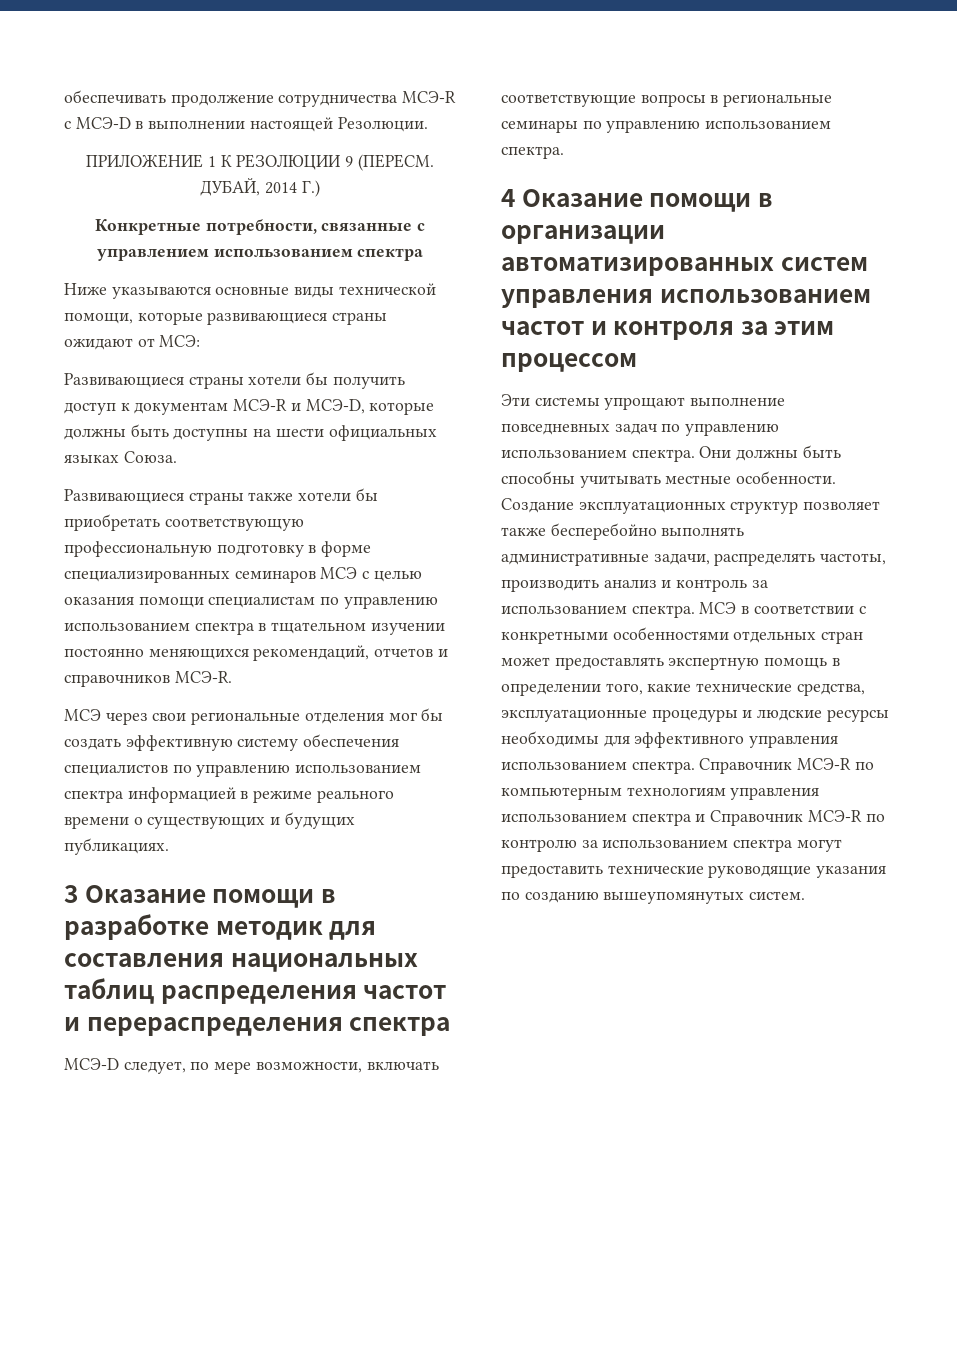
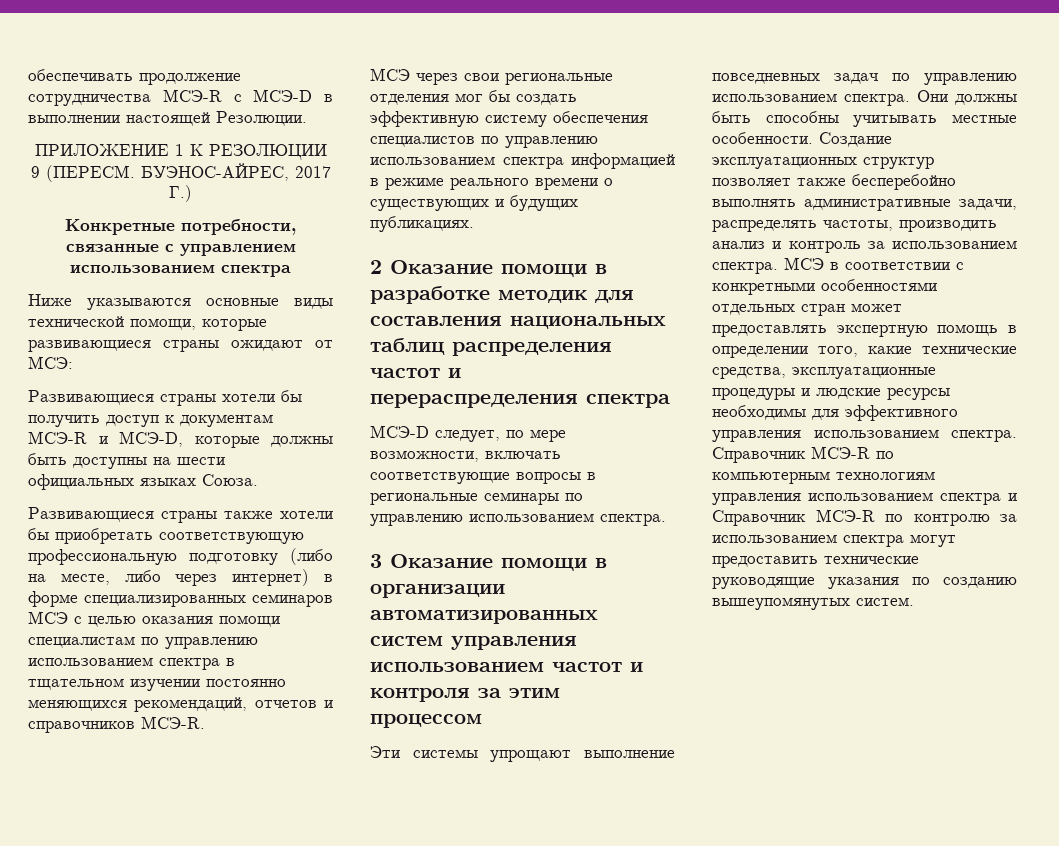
- ДУБАЙ, 2014 Г.)
+ БУЭНОС-АЙРЕС, 2017 Г.)
- Развивающиеся страны также хотели бы приобретать соответствующую профессиональную подготовку в форме специализированных семинаров МСЭ с целью оказания помощи специалистам по управлению использованием спектра в тщательном изучении постоянно меняющихся рекомендаций, отчетов и справочников МСЭ-R.
+ Развивающиеся страны также хотели бы приобретать соответствующую профессиональную подготовку (либо на месте, либо через интернет) в форме специализированных семинаров МСЭ с целью оказания помощи специалистам по управлению использованием спектра в тщательном изучении постоянно меняющихся рекомендаций, отчетов и справочников МСЭ-R.
- 3 Оказание помощи в разработке методик для составления национальных таблиц распределения частот и перераспределения спектра
+ 2 Оказание помощи в разработке методик для составления национальных таблиц распределения частот и перераспределения спектра
- 4 Оказание помощи в организации автоматизированных систем управления использованием частот и контроля за этим процессом
+ 3 Оказание помощи в организации автоматизированных систем управления использованием частот и контроля за этим процессом

